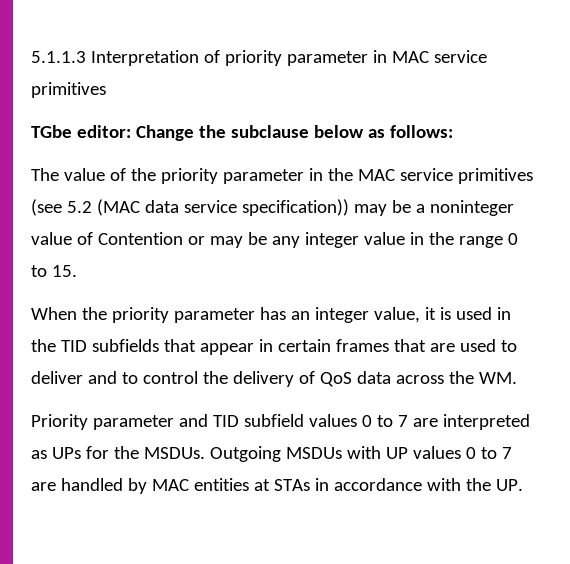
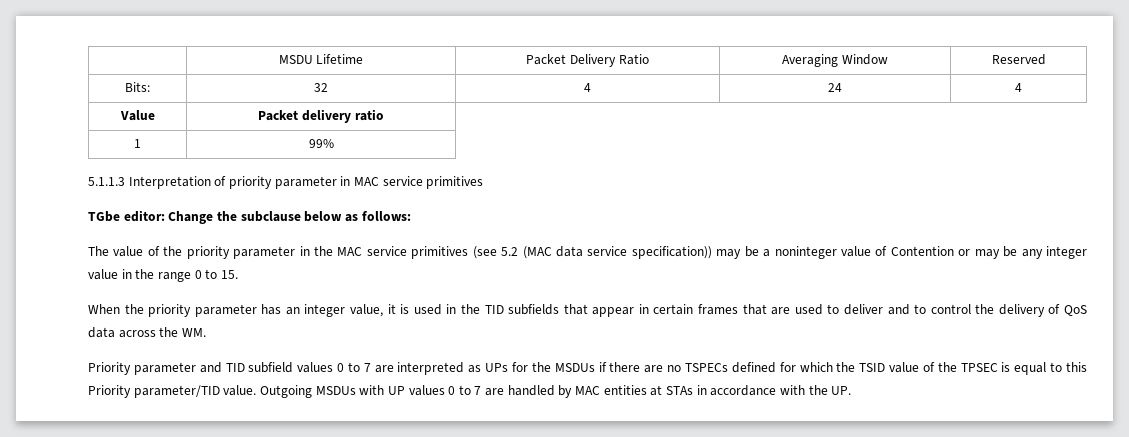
+ | MSDU Lifetime | Packet Delivery Ratio | Averaging Window | Reserved
+ Bits: | 32 | 4 | 24 | 4
+ Value | Packet delivery ratio
+ 1 | 99%
- Priority parameter and TID subfield values 0 to 7 are interpreted as UPs for the MSDUs.
+ Priority parameter and TID subfield values 0 to 7 are interpreted as UPs for the MSDUs if there are no TSPECs defined for which the TSID value of the TPSEC is equal to this Priority parameter/TID value.

